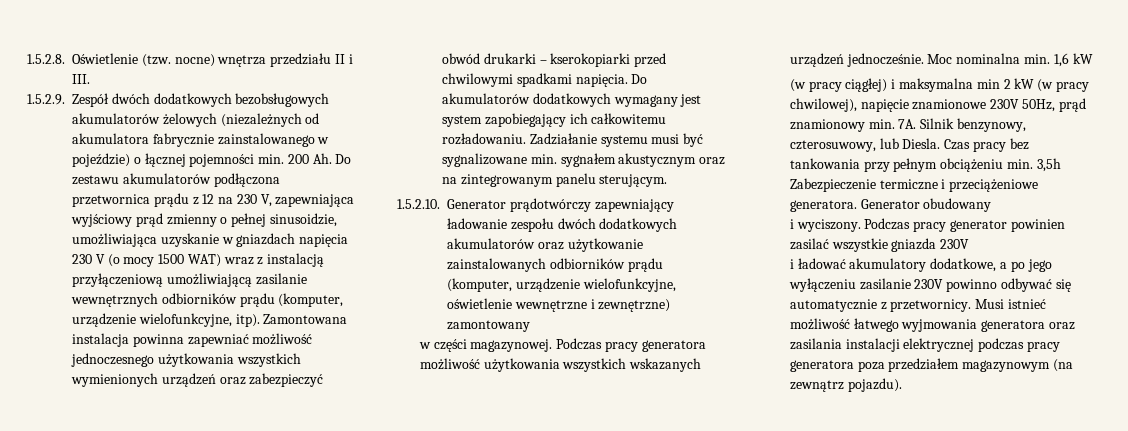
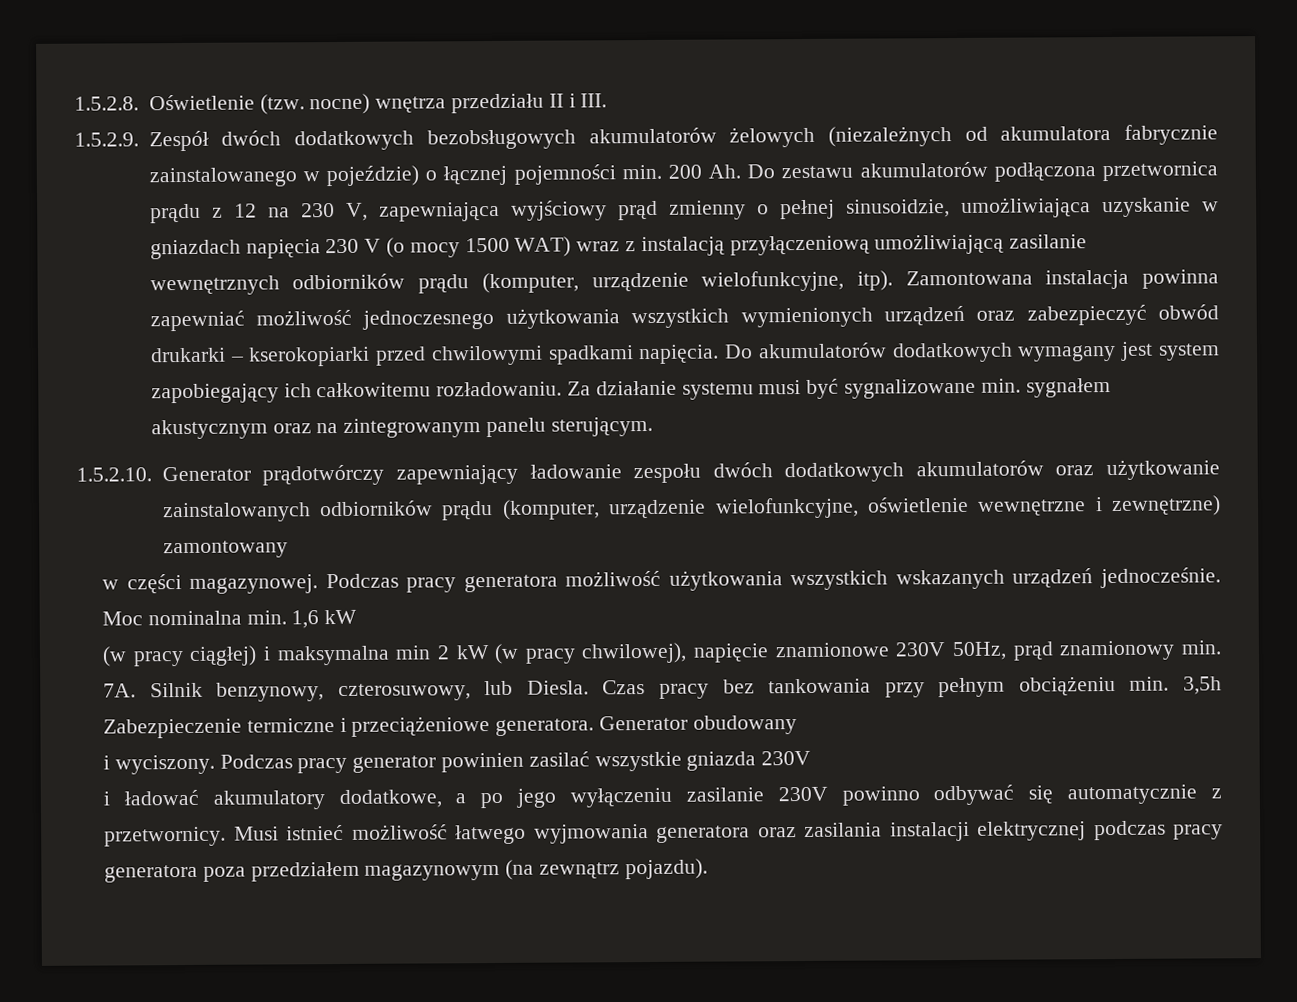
- Zadziałanie systemu musi być sygnalizowane min. sygnałem akustycznym oraz na zintegrowanym panelu sterującym.
+ Za działanie systemu musi być sygnalizowane min. sygnałem akustycznym oraz na zintegrowanym panelu sterującym.

